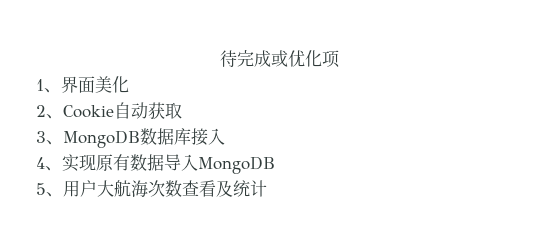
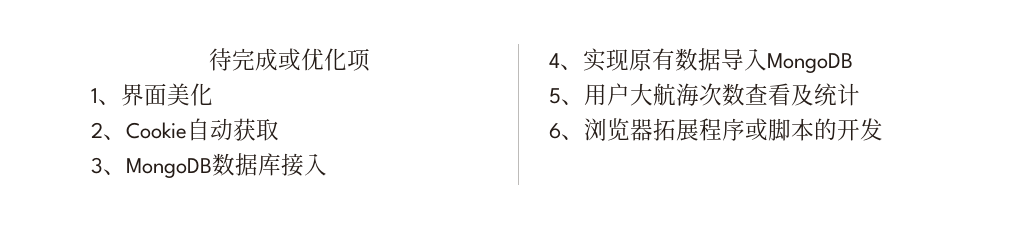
+ 6、浏览器拓展程序或脚本的开发

